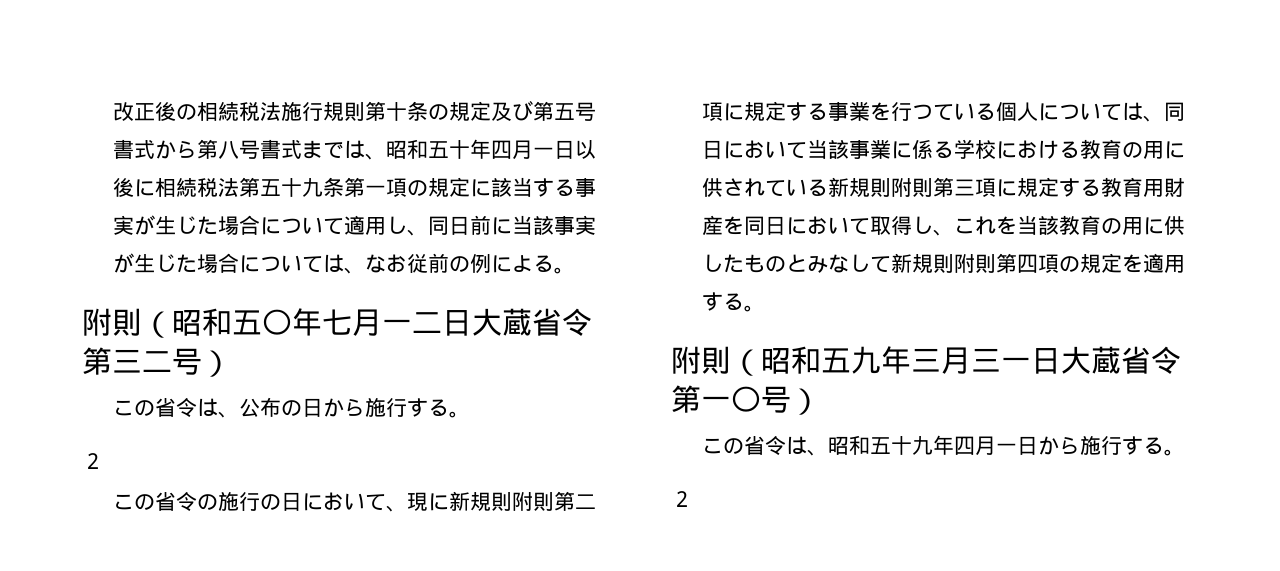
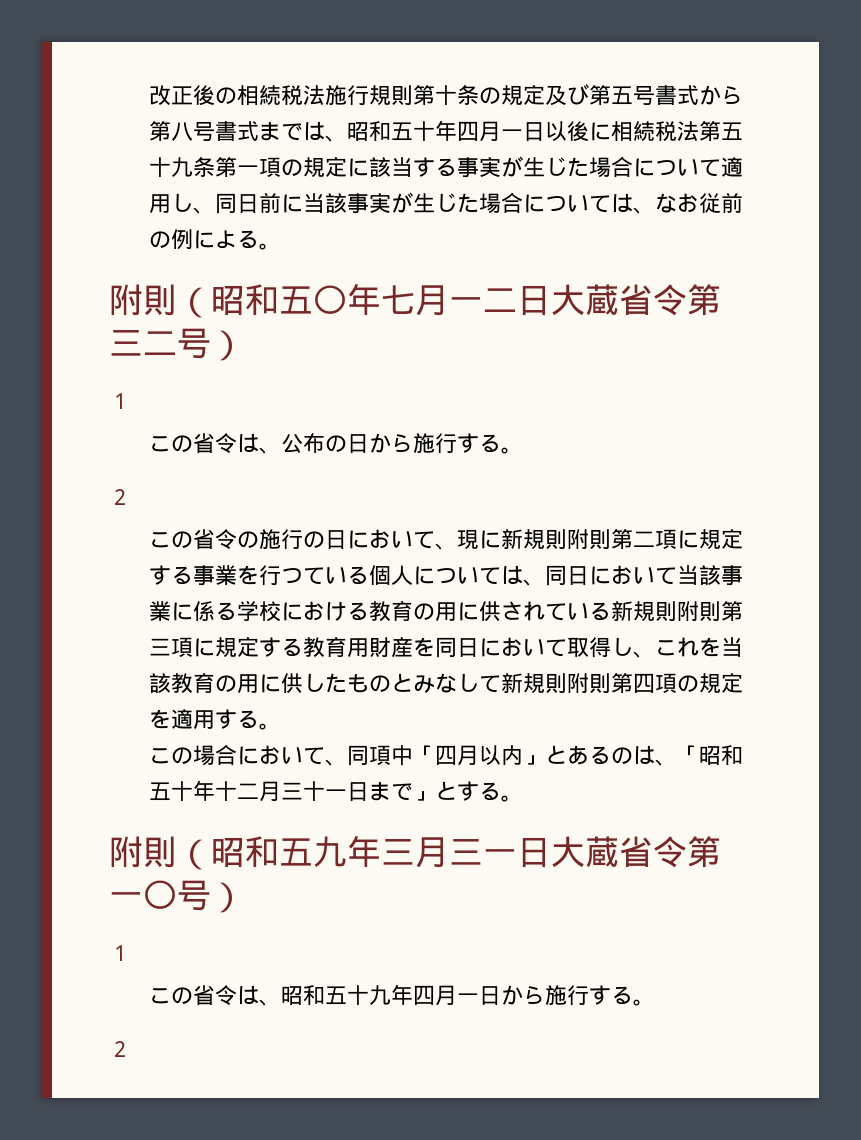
  附則（昭和五〇年七月一二日大蔵省令第三二号）
+ １
+ この場合において、同項中「四月以内」とあるのは、「昭和五十年十二月三十一日まで」とする。
  附則（昭和五九年三月三一日大蔵省令第一〇号）
+ １

